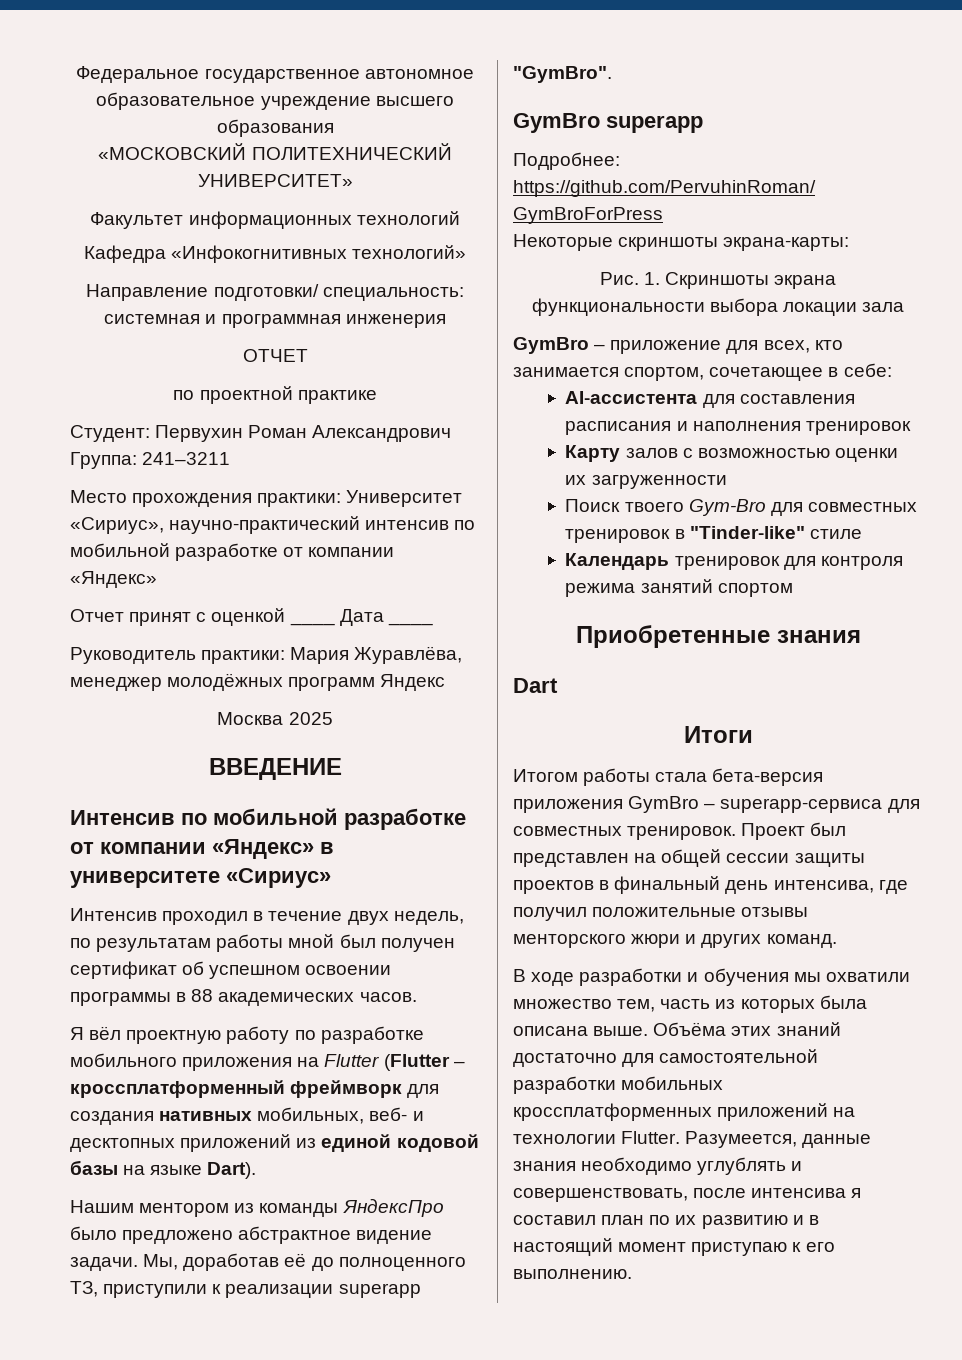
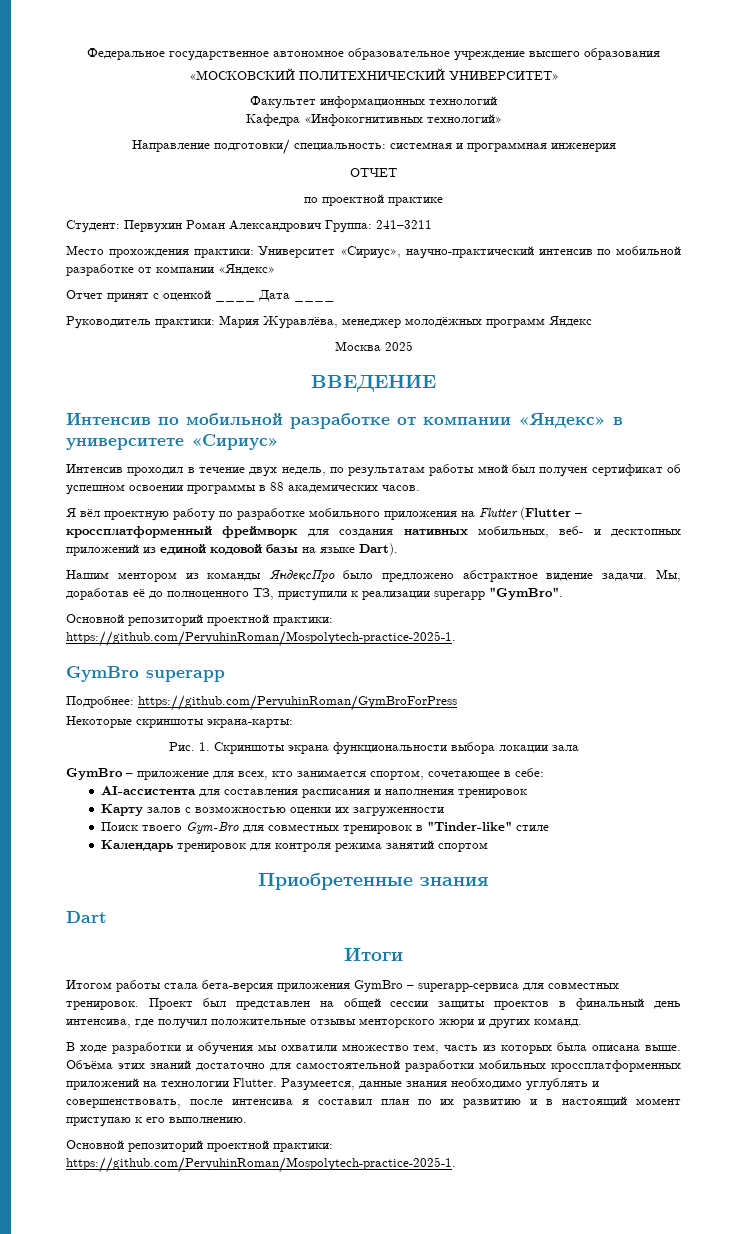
  Мы, доработав её до полноценного ТЗ, приступили к реализации superapp "GymBro".
+ Основной репозиторий проектной практики: https://github.com/PervuhinRoman/Mospolytech-practice-2025-1.
  Разумеется, данные знания необходимо углублять и совершенствовать, после интенсива я составил план по их развитию и в настоящий момент приступаю к его выполнению.
+ Основной репозиторий проектной практики: https://github.com/PervuhinRoman/Mospolytech-practice-2025-1.

